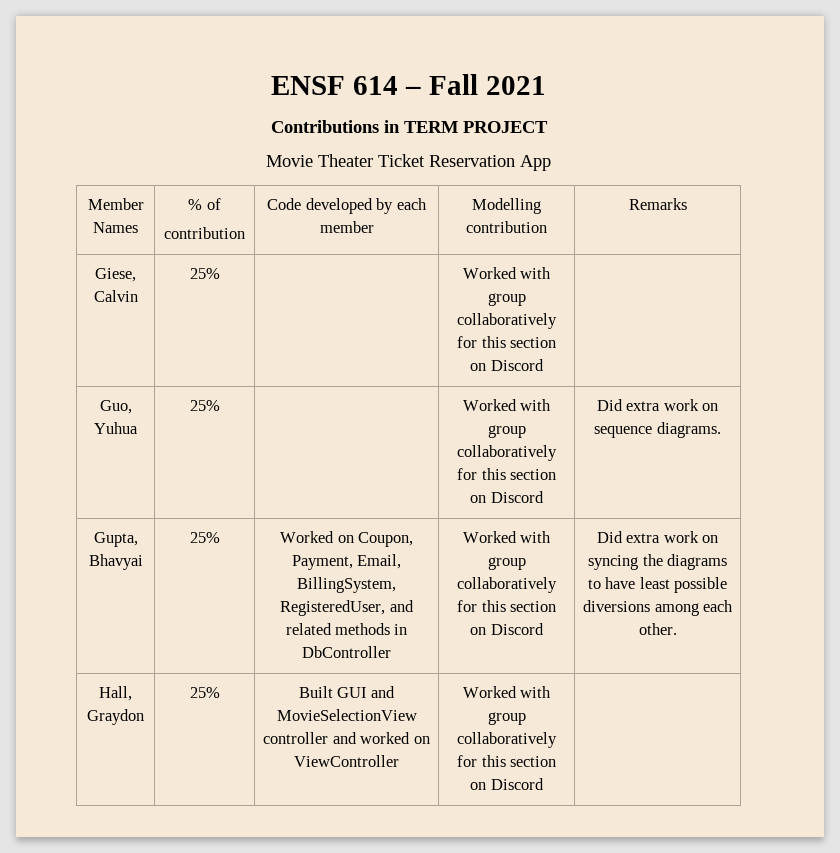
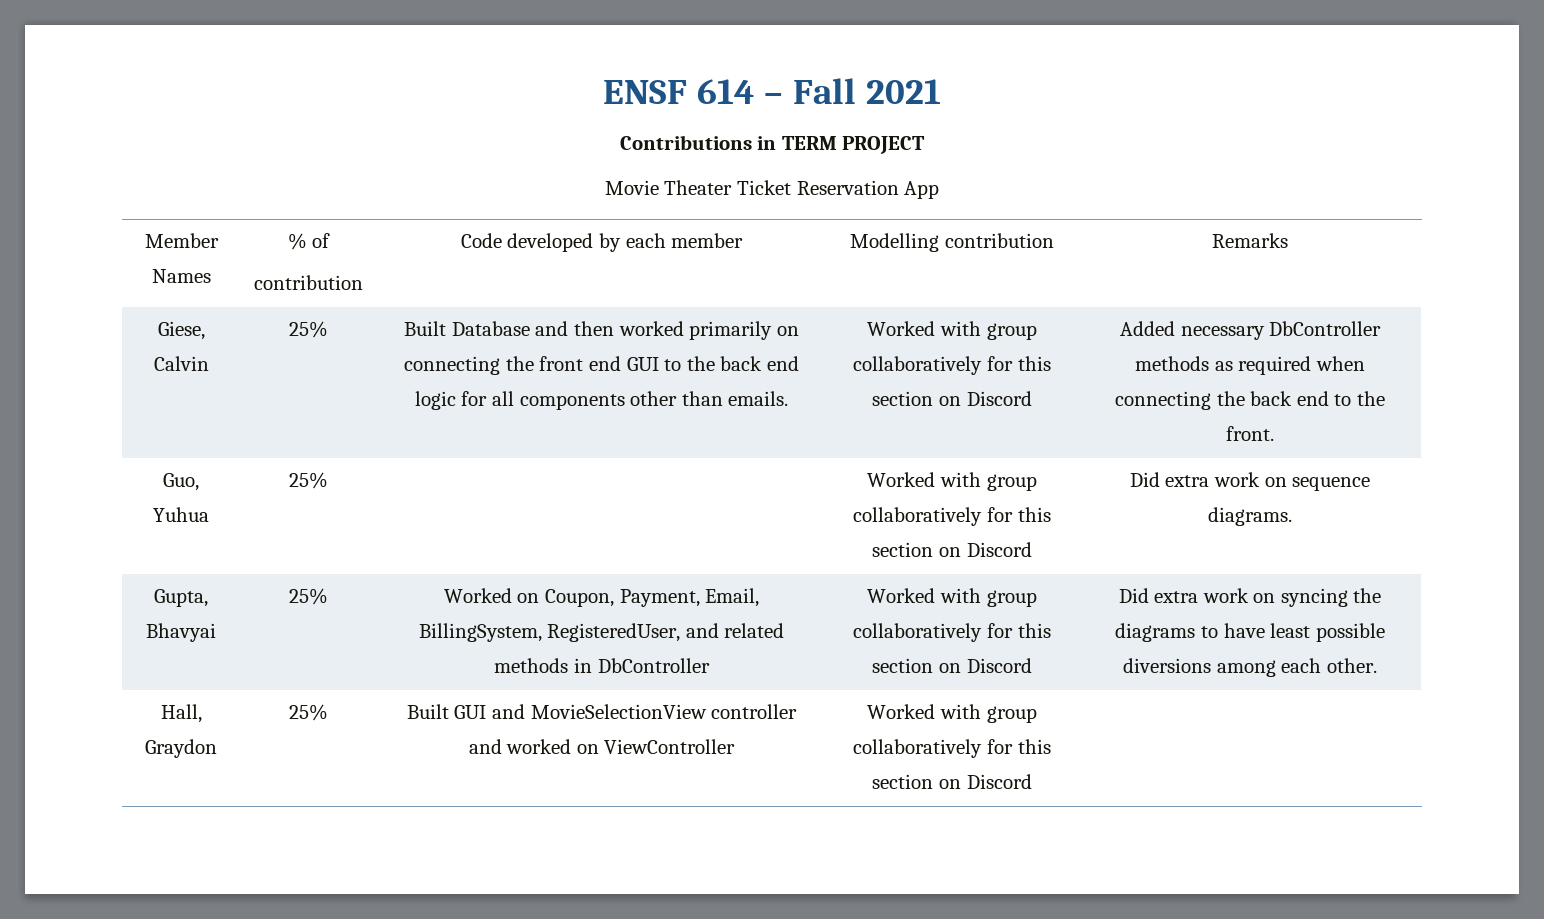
- Giese, Calvin | 25% | | Worked with group collaboratively for this section on Discord
+ Giese, Calvin | 25% | Built Database and then worked primarily on connecting the front end GUI to the back end logic for all components other than emails. | Worked with group collaboratively for this section on Discord | Added necessary DbController methods as required when connecting the back end to the front.

